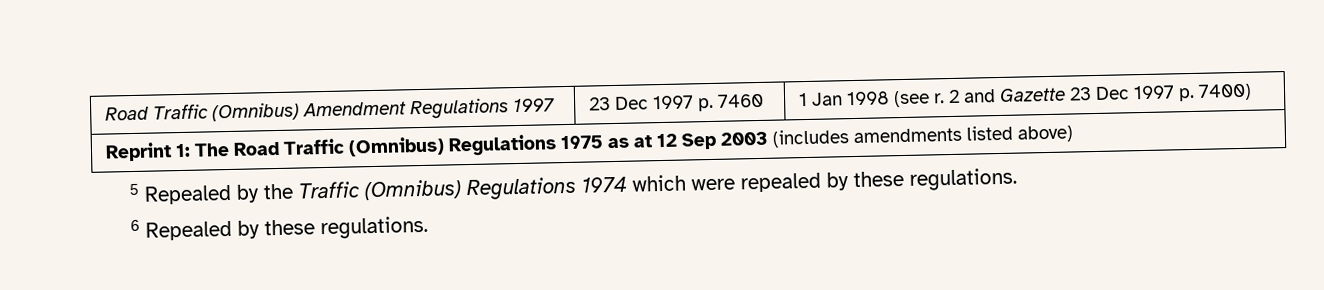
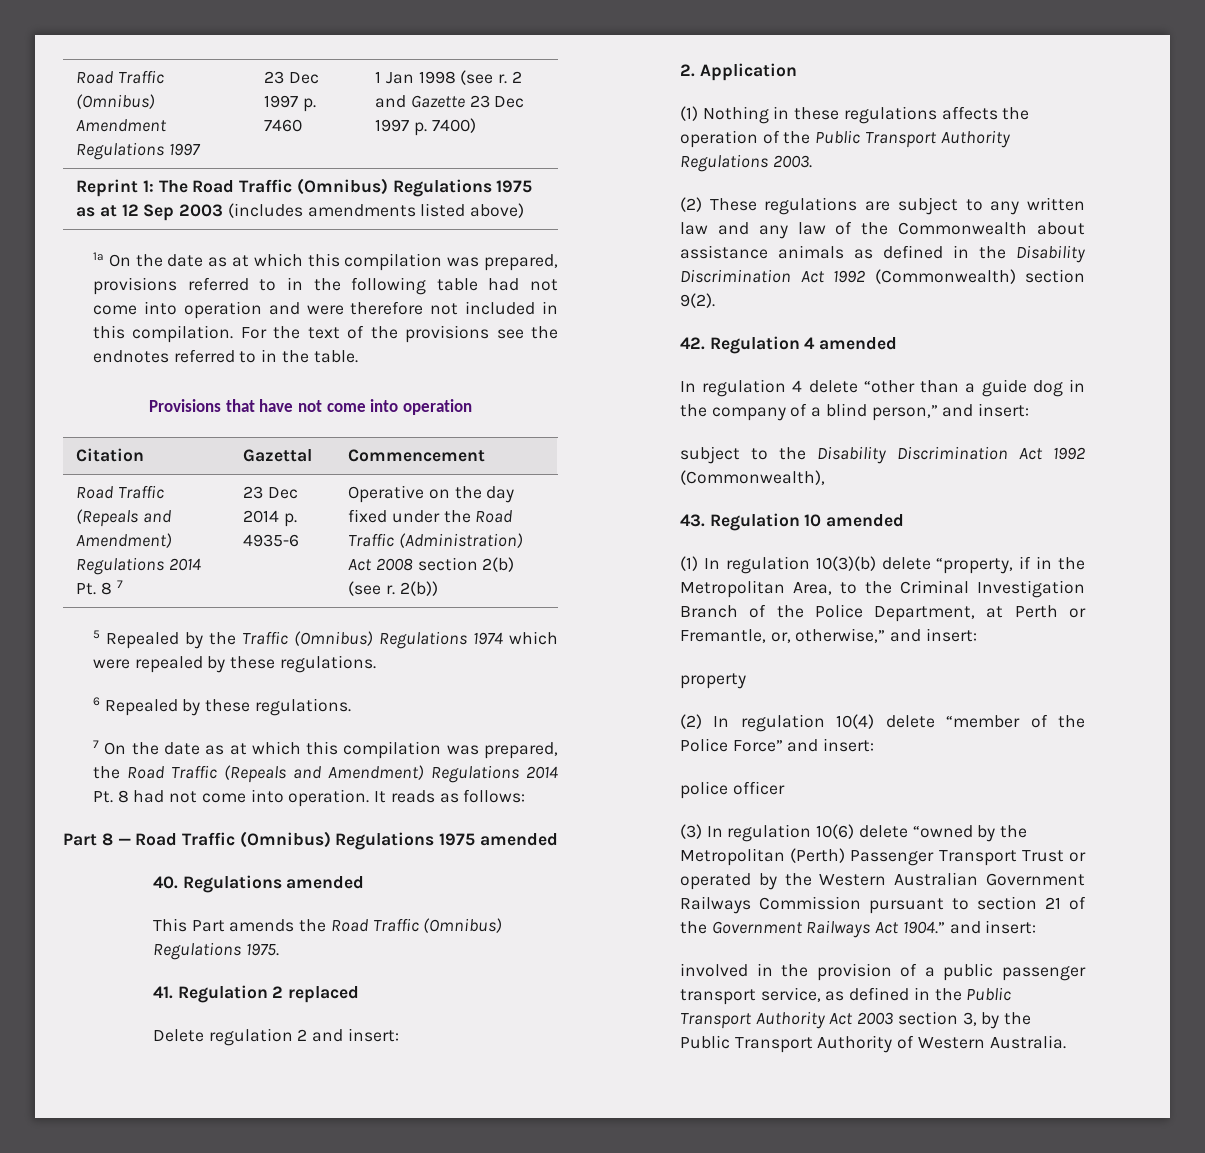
+ 1a On the date as at which this compilation was prepared, provisions referred to in the following table had not come into operation and were therefore not included in this compilation. For the text of the provisions see the endnotes referred to in the table.
+ Provisions that have not come into operation
+ Citation | Gazettal | Commencement
+ Road Traffic (Repeals and Amendment) Regulations 2014 Pt. 8 7 | 23 Dec 2014 p. 4935-6 | Operative on the day fixed under the Road Traffic (Administration) Act 2008 section 2(b) (see r. 2(b))
+ 7 On the date as at which this compilation was prepared, the Road Traffic (Repeals and Amendment) Regulations 2014 Pt. 8 had not come into operation. It reads as follows:
+ Part 8 — Road Traffic (Omnibus) Regulations 1975 amended
+ 40. Regulations amended
+ This Part amends the Road Traffic (Omnibus) Regulations 1975.
+ 41. Regulation 2 replaced
+ Delete regulation 2 and insert:
+ 2. Application
+ (1) Nothing in these regulations affects the operation of the Public Transport Authority Regulations 2003.
+ (2) These regulations are subject to any written law and any law of the Commonwealth about assistance animals as defined in the Disability Discrimination Act 1992 (Commonwealth) section 9(2).
+ 42. Regulation 4 amended
+ In regulation 4 delete “other than a guide dog in the company of a blind person,” and insert:
+ subject to the Disability Discrimination Act 1992 (Commonwealth),
+ 43. Regulation 10 amended
+ (1) In regulation 10(3)(b) delete “property, if in the Metropolitan Area, to the Criminal Investigation Branch of the Police Department, at Perth or Fremantle, or, otherwise,” and insert:
+ property
+ (2) In regulation 10(4) delete “member of the Police Force” and insert:
+ police officer
+ (3) In regulation 10(6) delete “owned by the Metropolitan (Perth) Passenger Transport Trust or operated by the Western Australian Government Railways Commission pursuant to section 21 of the Government Railways Act 1904.” and insert:
+ involved in the provision of a public passenger transport service, as defined in the Public Transport Authority Act 2003 section 3, by the Public Transport Authority of Western Australia.

